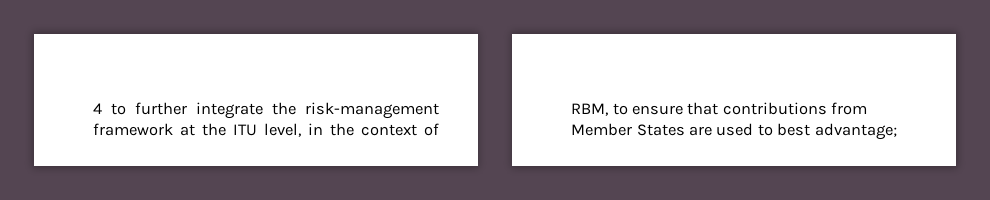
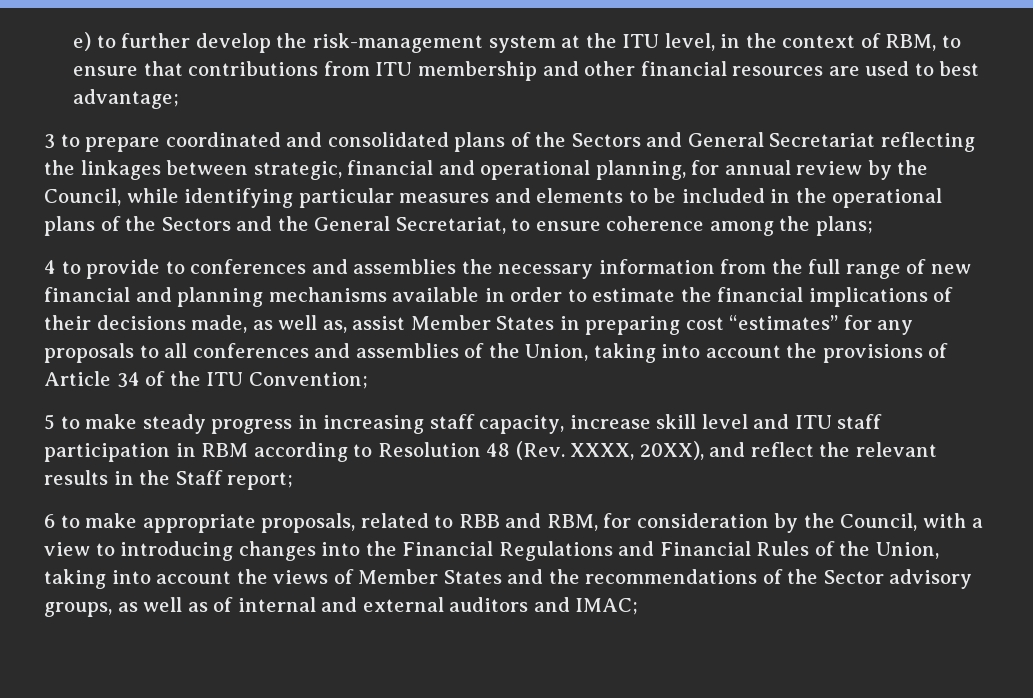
- 4 to further integrate the risk-management framework at the ITU level, in the context of RBM, to ensure that contributions from Member States are used to best advantage;
+ e) to further develop the risk-management system at the ITU level, in the context of RBM, to ensure that contributions from ITU membership and other financial resources are used to best advantage;
+ 3 to prepare coordinated and consolidated plans of the Sectors and General Secretariat reflecting the linkages between strategic, financial and operational planning, for annual review by the Council, while identifying particular measures and elements to be included in the operational plans of the Sectors and the General Secretariat, to ensure coherence among the plans;
+ 4 to provide to conferences and assemblies the necessary information from the full range of new financial and planning mechanisms available in order to estimate the financial implications of their decisions made, as well as, assist Member States in preparing cost “estimates” for any proposals to all conferences and assemblies of the Union, taking into account the provisions of Article 34 of the ITU Convention;
+ 5 to make steady progress in increasing staff capacity, increase skill level and ITU staff participation in RBM according to Resolution 48 (Rev. XXXX, 20XX), and reflect the relevant results in the Staff report;
+ 6 to make appropriate proposals, related to RBB and RBM, for consideration by the Council, with a view to introducing changes into the Financial Regulations and Financial Rules of the Union, taking into account the views of Member States and the recommendations of the Sector advisory groups, as well as of internal and external auditors and IMAC;

